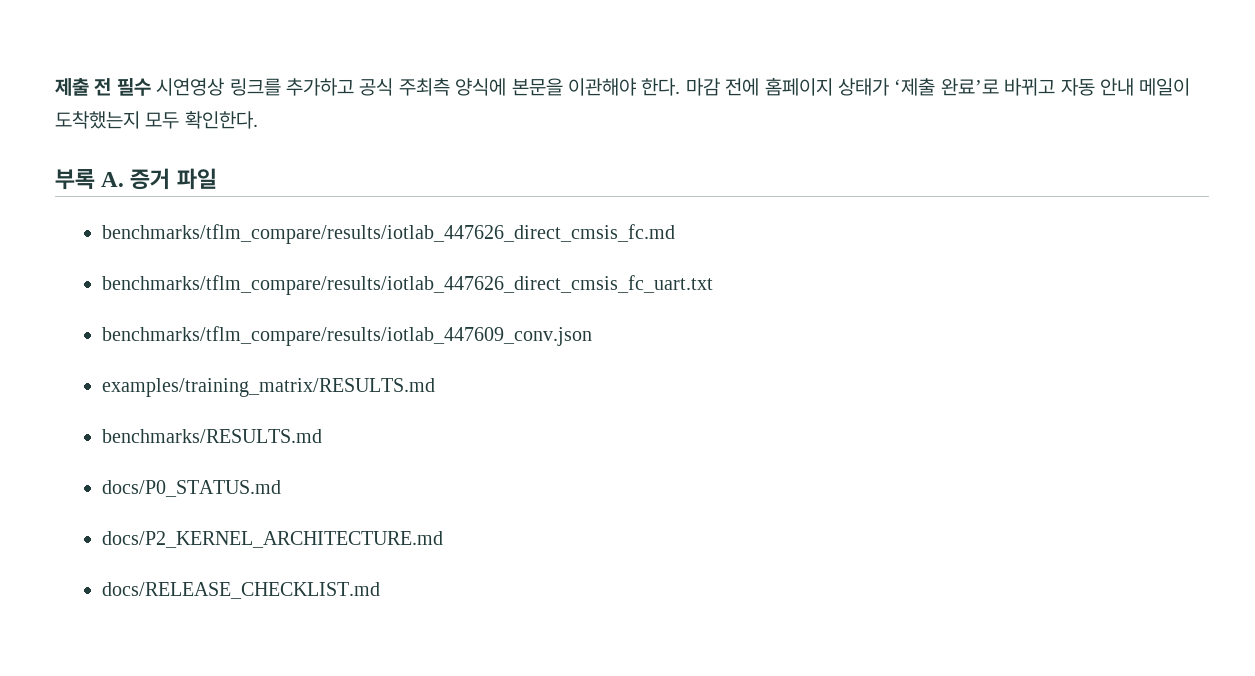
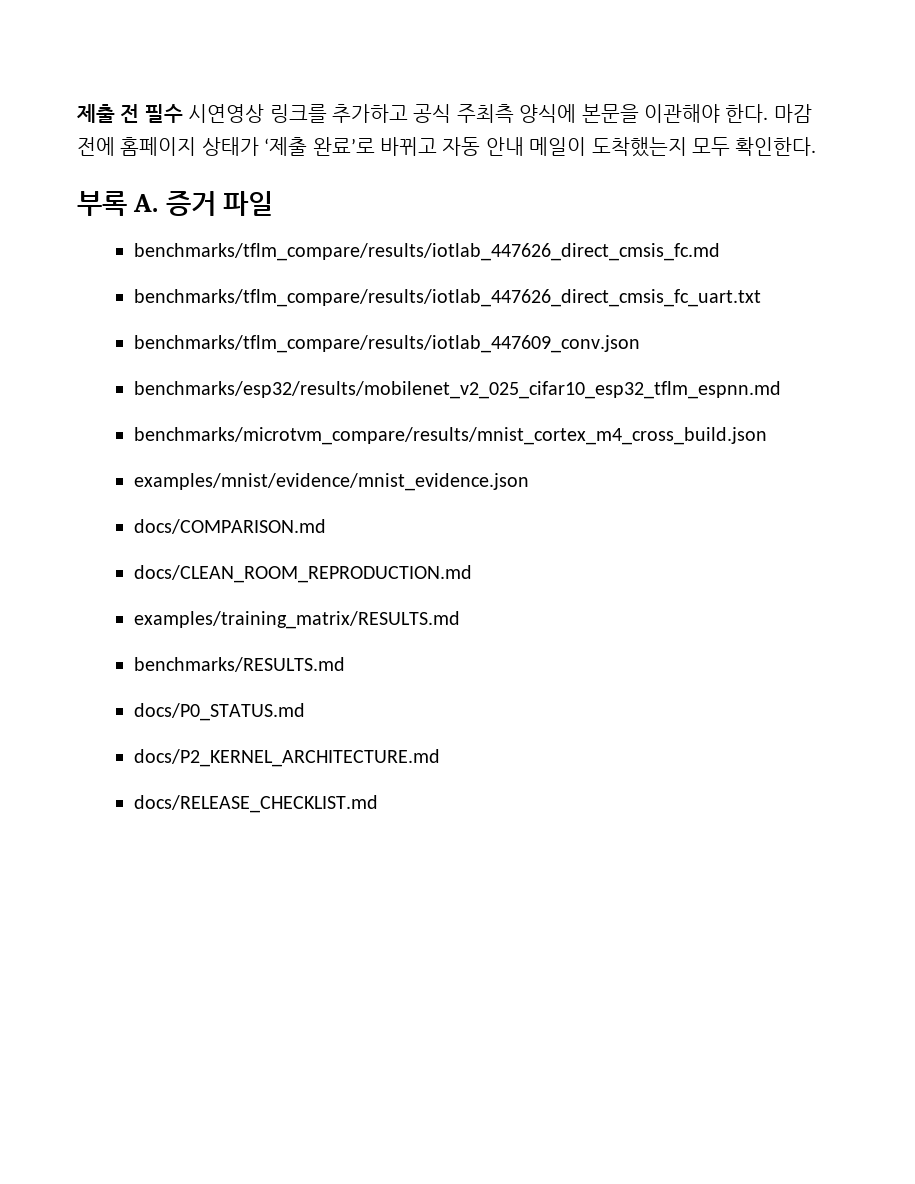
+ benchmarks/esp32/results/mobilenet_v2_025_cifar10_esp32_tflm_espnn.md
+ benchmarks/microtvm_compare/results/mnist_cortex_m4_cross_build.json
+ examples/mnist/evidence/mnist_evidence.json
+ docs/COMPARISON.md
+ docs/CLEAN_ROOM_REPRODUCTION.md

